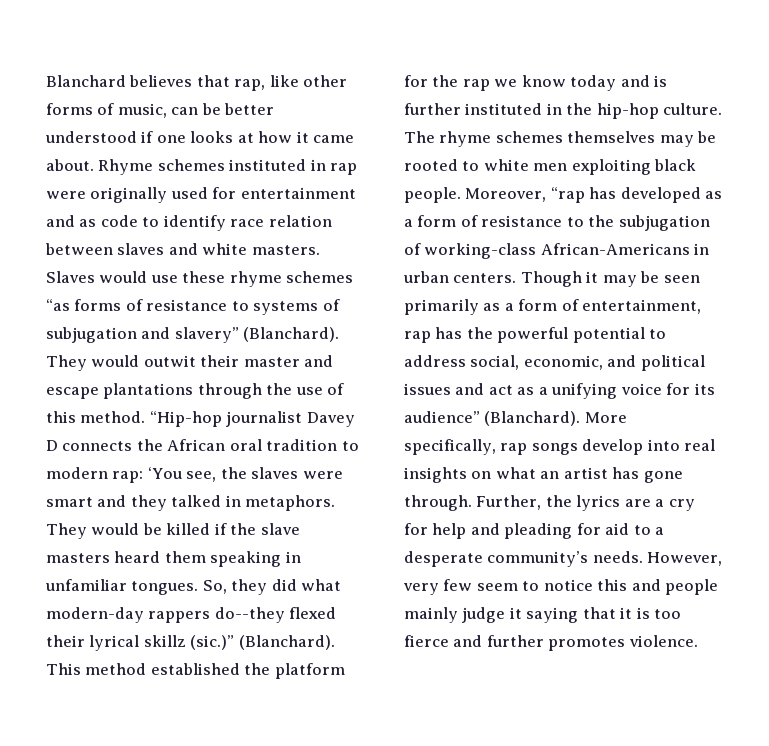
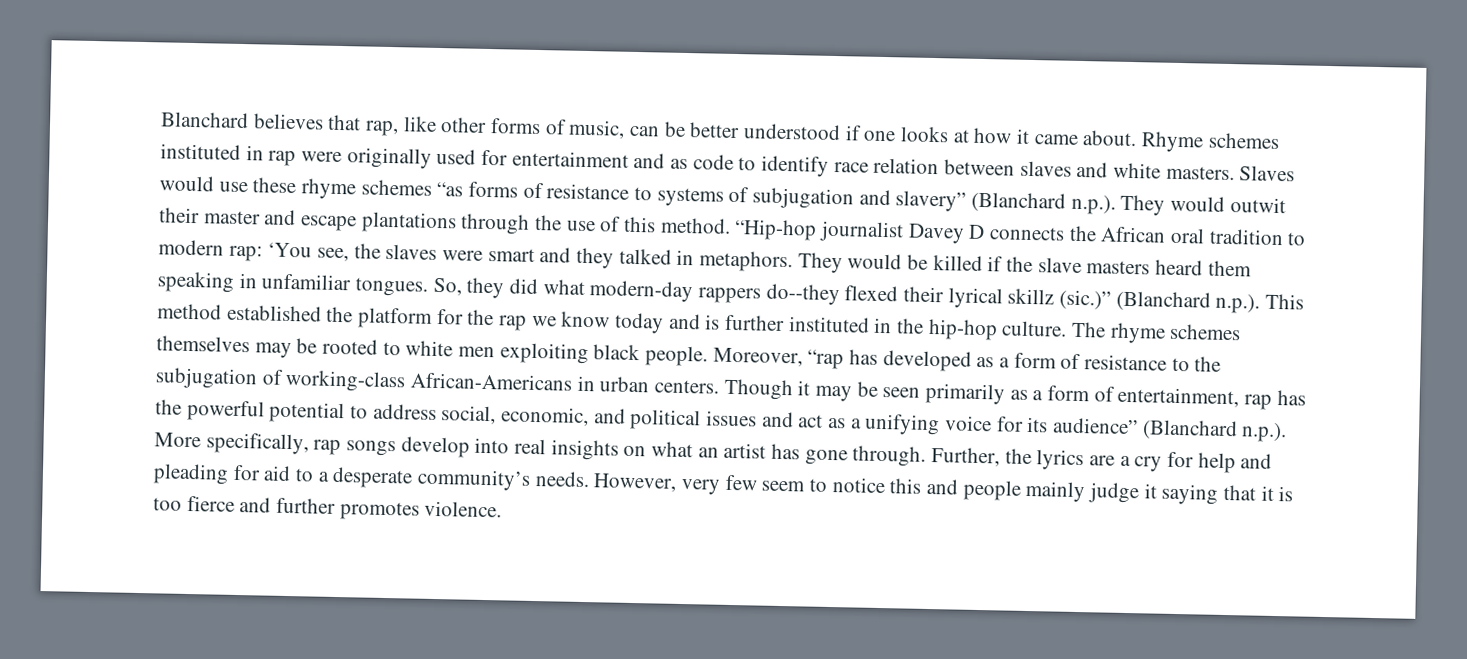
- Slaves would use these rhyme schemes “as forms of resistance to systems of subjugation and slavery” (Blanchard). They would outwit their master and escape plantations through the use of this method.
+ Slaves would use these rhyme schemes “as forms of resistance to systems of subjugation and slavery” (Blanchard n.p.). They would outwit their master and escape plantations through the use of this method.
- (Blanchard). This method established the platform for the rap we know today and is further instituted in the hip-hop culture.
+ (Blanchard n.p.). This method established the platform for the rap we know today and is further instituted in the hip-hop culture.
- Though it may be seen primarily as a form of entertainment, rap has the powerful potential to address social, economic, and political issues and act as a unifying voice for its audience” (Blanchard). More specifically, rap songs develop into real insights on what an artist has gone through.
+ Though it may be seen primarily as a form of entertainment, rap has the powerful potential to address social, economic, and political issues and act as a unifying voice for its audience” (Blanchard n.p.). More specifically, rap songs develop into real insights on what an artist has gone through.

